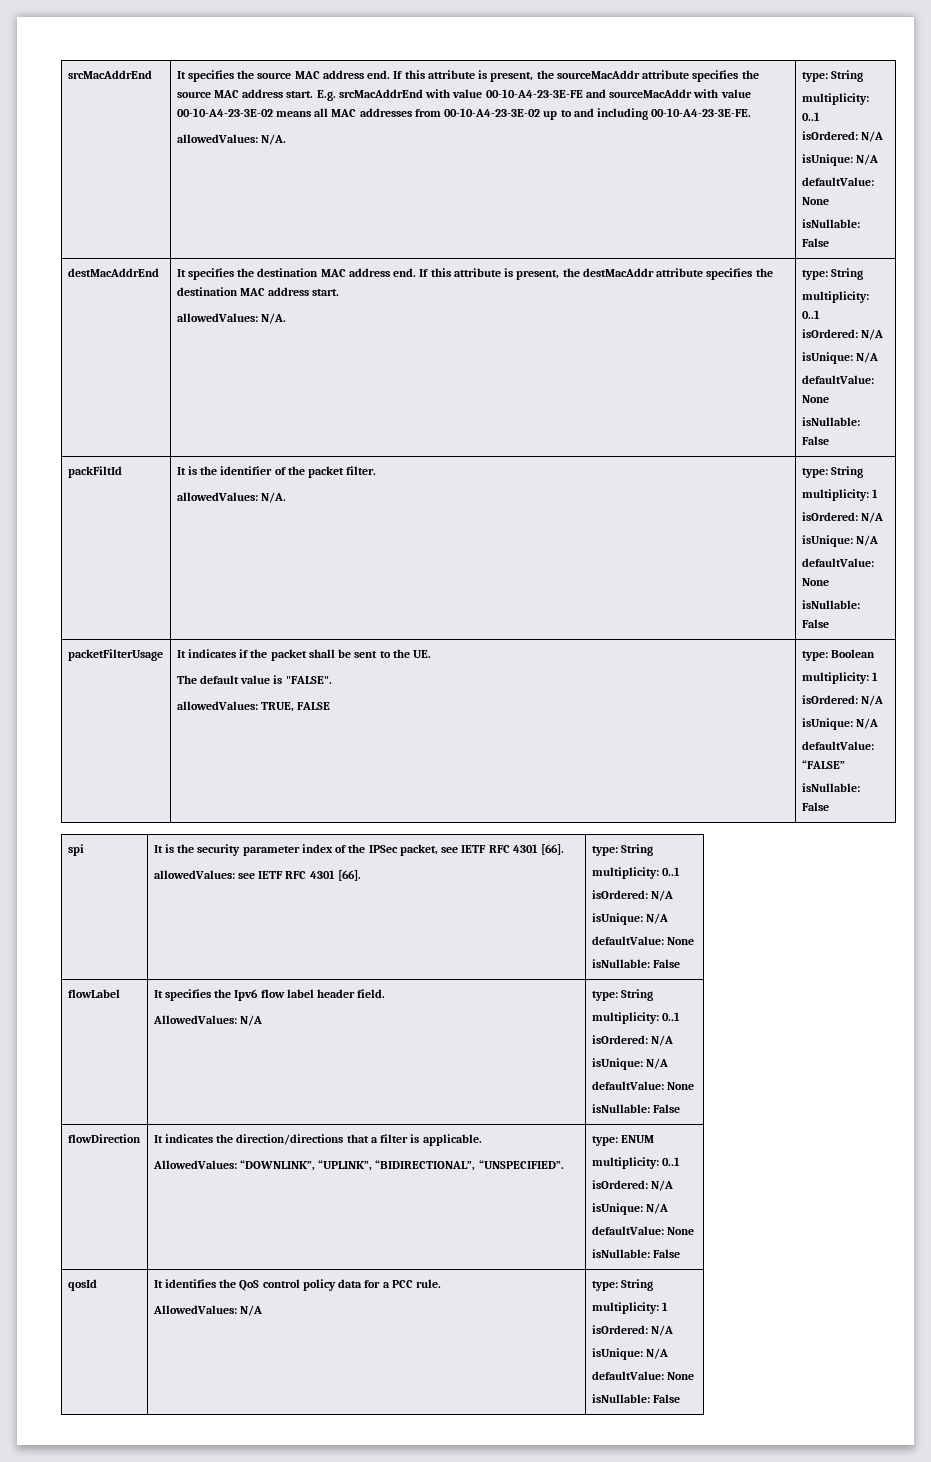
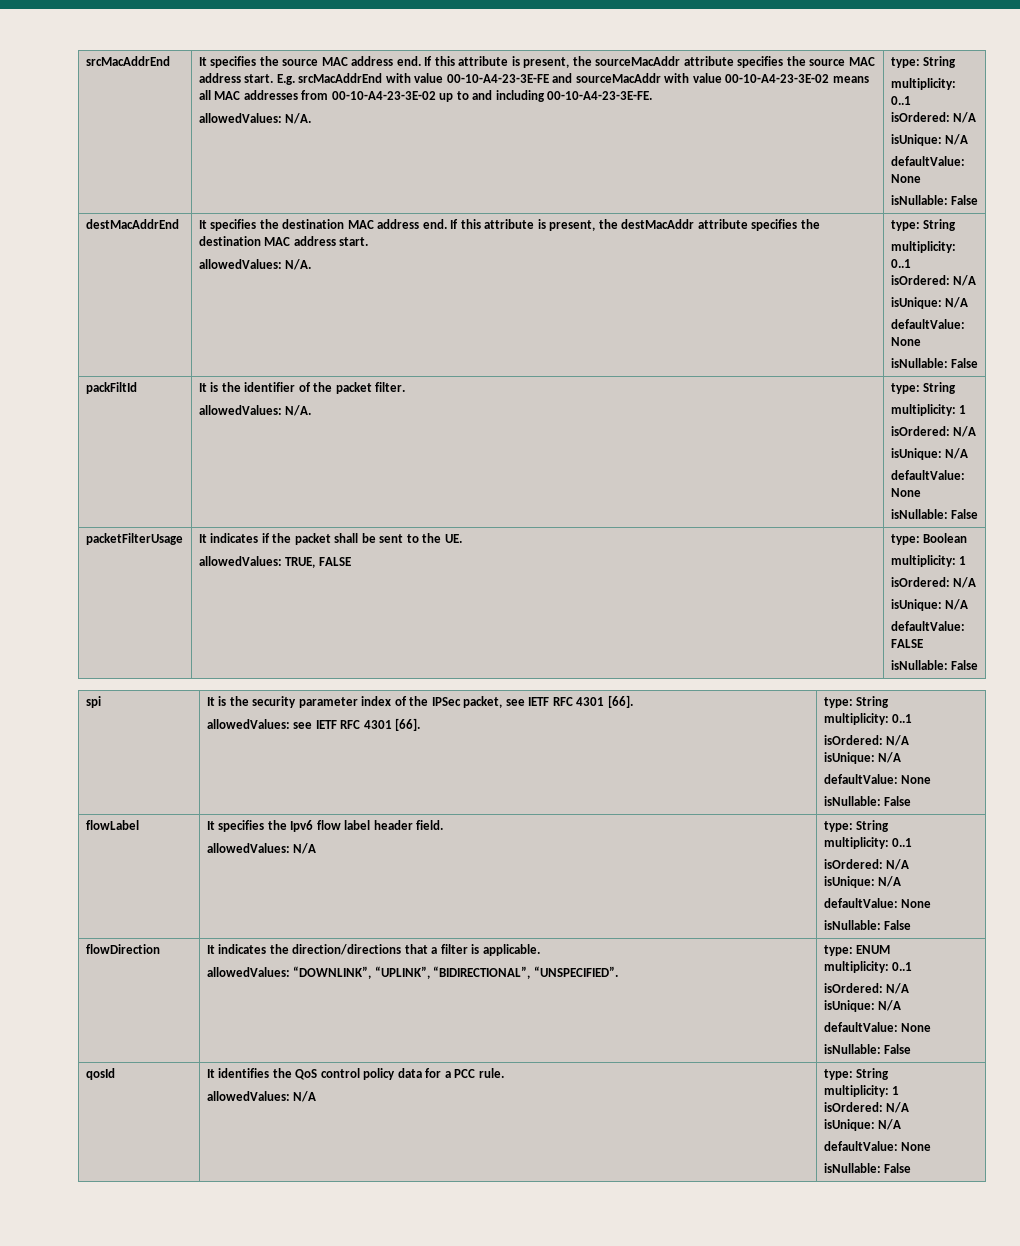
  packetFilterUsage | It indicates if the packet shall be sent to the UE.
- The default value is "FALSE".
  allowedValues: TRUE, FALSE | type: Boolean
  multiplicity: 1
  isOrdered: N/A
  isUnique: N/A
- defaultValue: “FALSE”
+ defaultValue: FALSE
  flowLabel | It specifies the Ipv6 flow label header field.
- AllowedValues: N/A | type: String
+ allowedValues: N/A | type: String
  flowDirection | It indicates the direction/directions that a filter is applicable.
- AllowedValues: “DOWNLINK”, “UPLINK”, “BIDIRECTIONAL”, “UNSPECIFIED”. | type: ENUM
+ allowedValues: “DOWNLINK”, “UPLINK”, “BIDIRECTIONAL”, “UNSPECIFIED”. | type: ENUM
  qosId | It identifies the QoS control policy data for a PCC rule.
- AllowedValues: N/A | type: String
+ allowedValues: N/A | type: String

